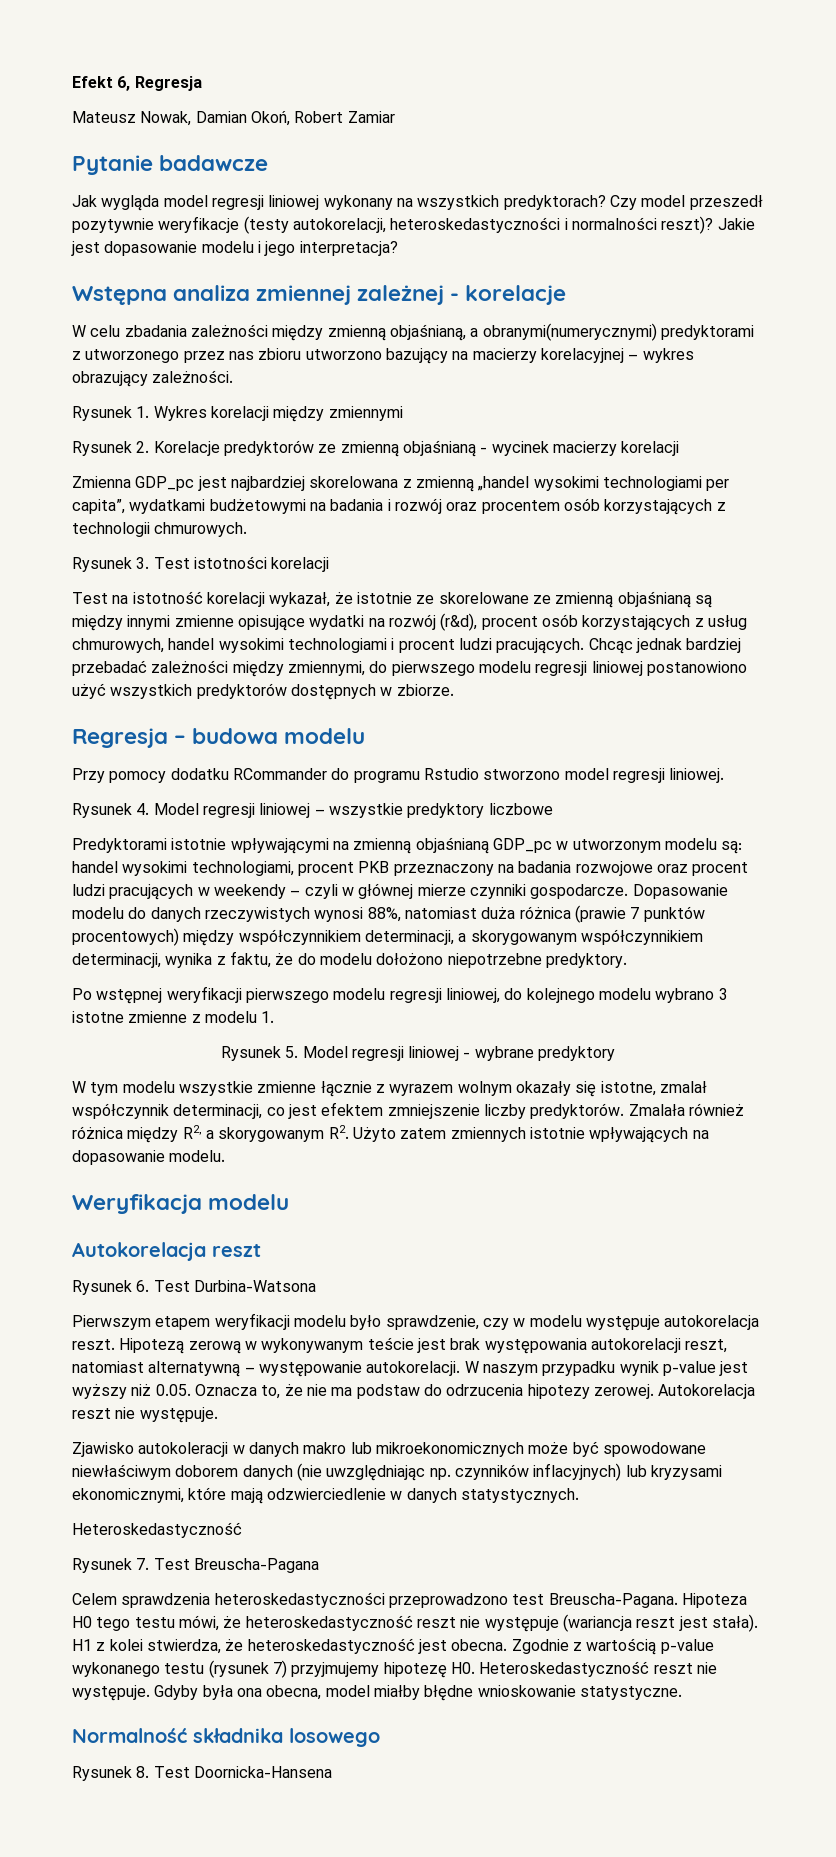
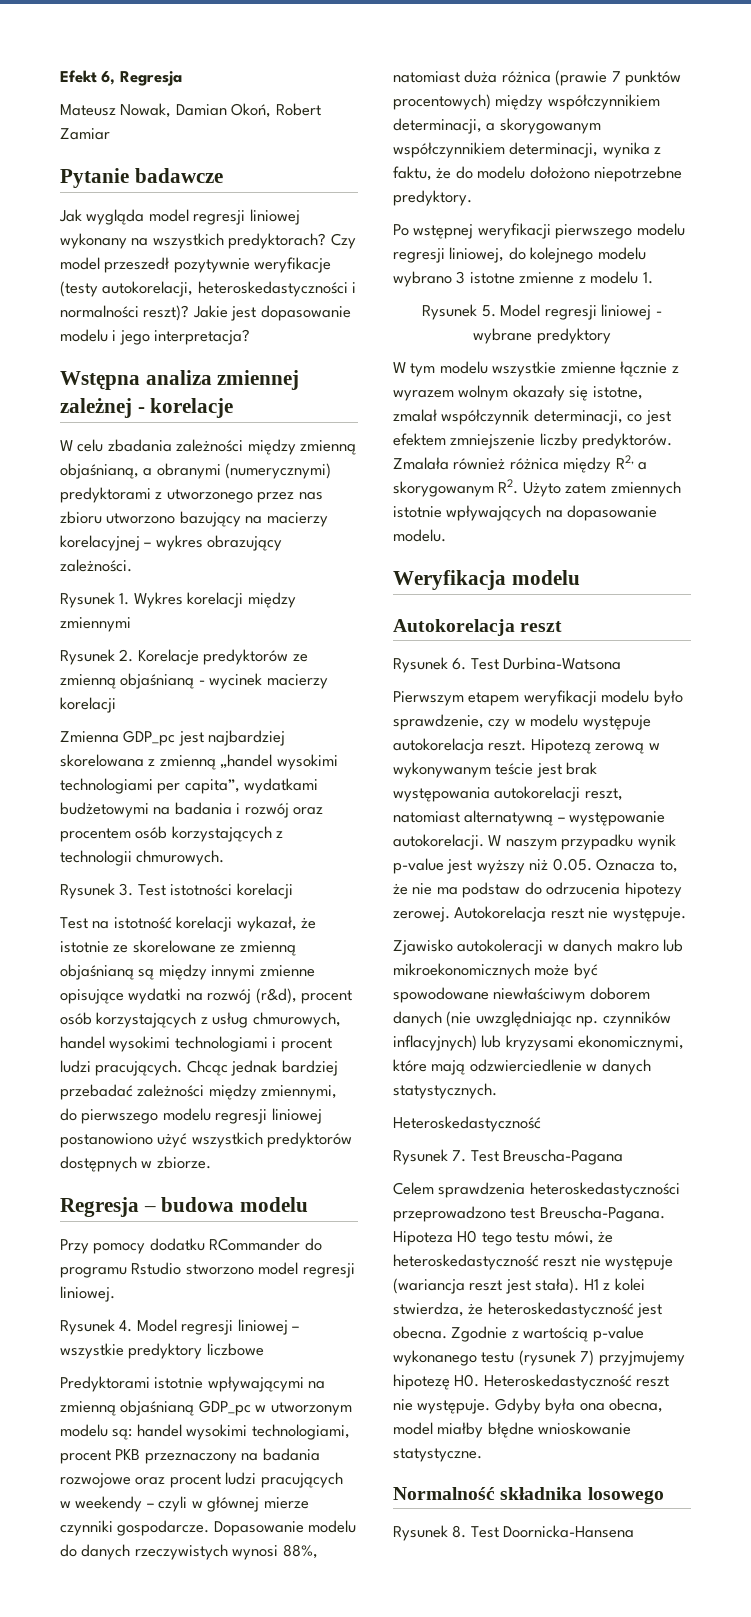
- W celu zbadania zależności między zmienną objaśnianą, a obranymi(numerycznymi) predyktorami z utworzonego przez nas zbioru utworzono bazujący na macierzy korelacyjnej – wykres obrazujący zależności.
+ W celu zbadania zależności między zmienną objaśnianą, a obranymi (numerycznymi) predyktorami z utworzonego przez nas zbioru utworzono bazujący na macierzy korelacyjnej – wykres obrazujący zależności.

